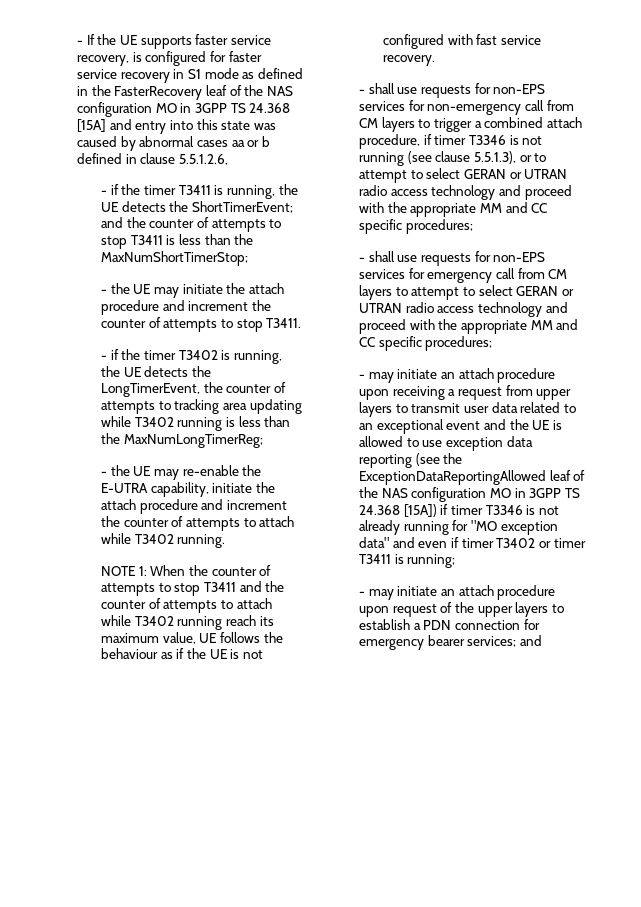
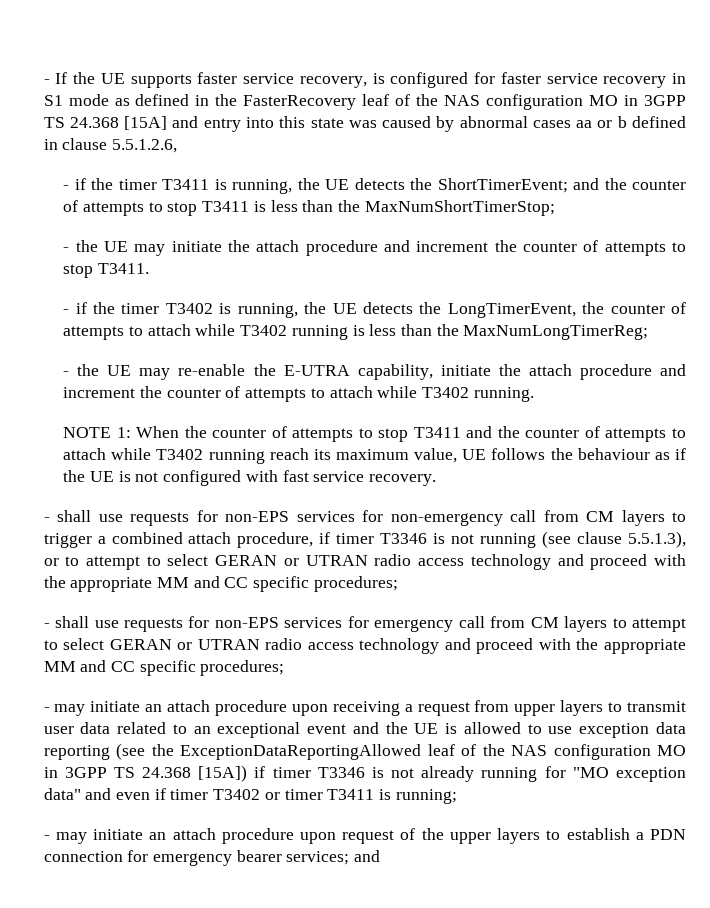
- - if the timer T3402 is running, the UE detects the LongTimerEvent, the counter of attempts to tracking area updating while T3402 running is less than the MaxNumLongTimerReg;
+ - if the timer T3402 is running, the UE detects the LongTimerEvent, the counter of attempts to attach while T3402 running is less than the MaxNumLongTimerReg;

